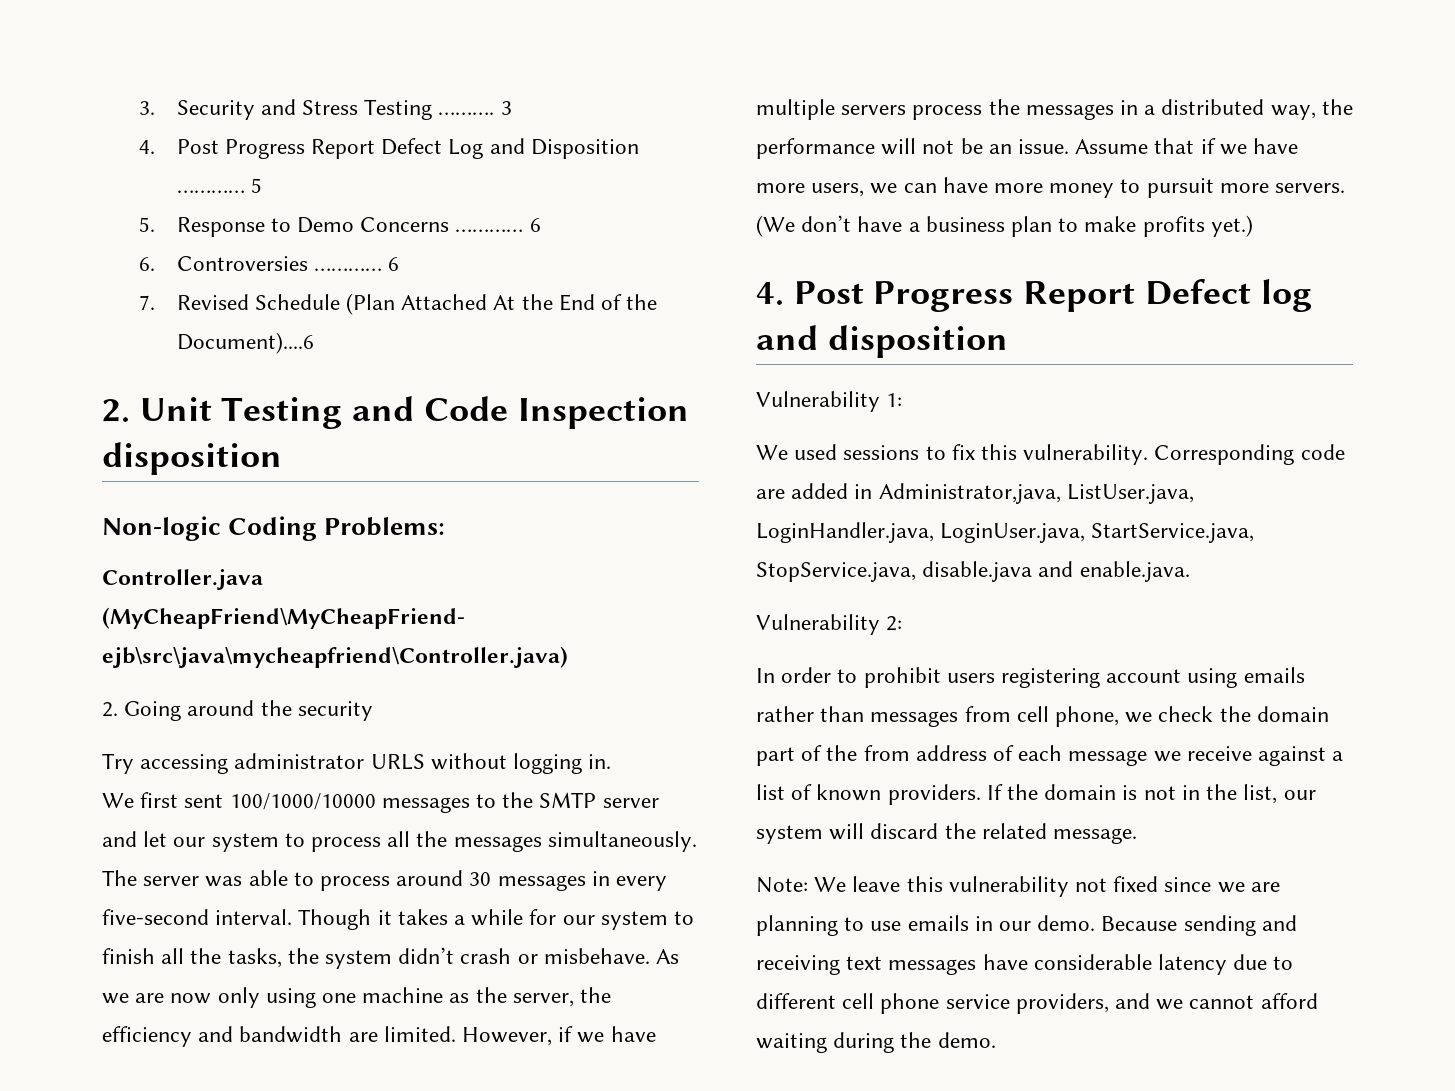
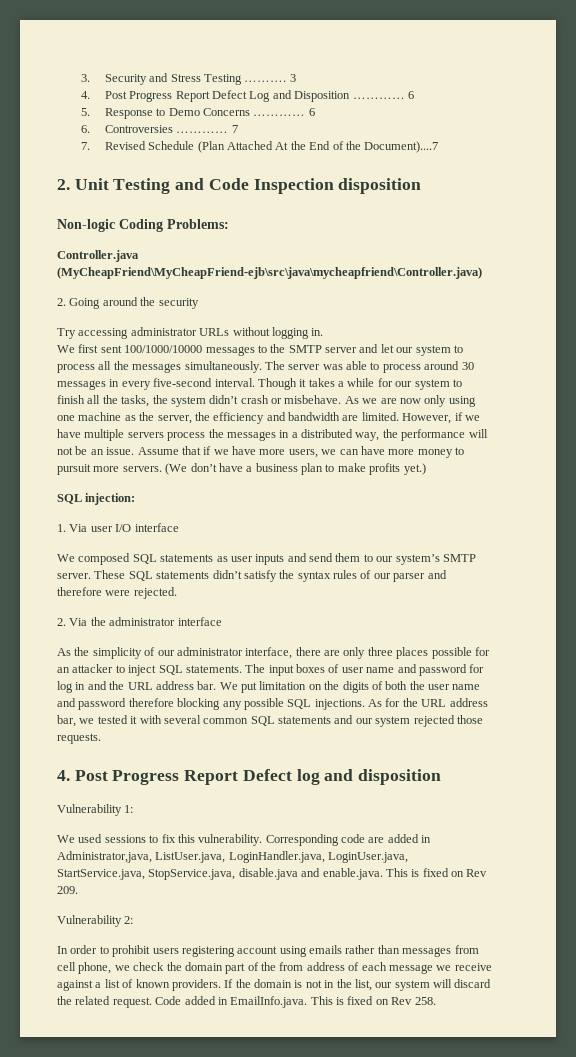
- 4. Post Progress Report Defect Log and Disposition ………… 5
+ 4. Post Progress Report Defect Log and Disposition ………… 6
- 6. Controversies ………… 6
+ 6. Controversies ………… 7
- 7. Revised Schedule (Plan Attached At the End of the Document)....6
+ 7. Revised Schedule (Plan Attached At the End of the Document)....7
- Try accessing administrator URLS without logging in.
+ Try accessing administrator URLs without logging in.
+ SQL injection:
+ 1. Via user I/O interface
+ We composed SQL statements as user inputs and send them to our system’s SMTP server. These SQL statements didn’t satisfy the syntax rules of our parser and therefore were rejected.
+ 2. Via the administrator interface
+ As the simplicity of our administrator interface, there are only three places possible for an attacker to inject SQL statements. The input boxes of user name and password for log in and the URL address bar. We put limitation on the digits of both the user name and password therefore blocking any possible SQL injections. As for the URL address bar, we tested it with several common SQL statements and our system rejected those requests.
- Corresponding code are added in Administrator,java, ListUser.java, LoginHandler.java, LoginUser.java, StartService.java, StopService.java, disable.java and enable.java.
+ Corresponding code are added in Administrator,java, ListUser.java, LoginHandler.java, LoginUser.java, StartService.java, StopService.java, disable.java and enable.java. This is fixed on Rev 209.
- If the domain is not in the list, our system will discard the related message.
- Note: We leave this vulnerability not fixed since we are planning to use emails in our demo. Because sending and receiving text messages have considerable latency due to different cell phone service providers, and we cannot afford waiting during the demo.
+ If the domain is not in the list, our system will discard the related request. Code added in EmailInfo.java. This is fixed on Rev 258.

